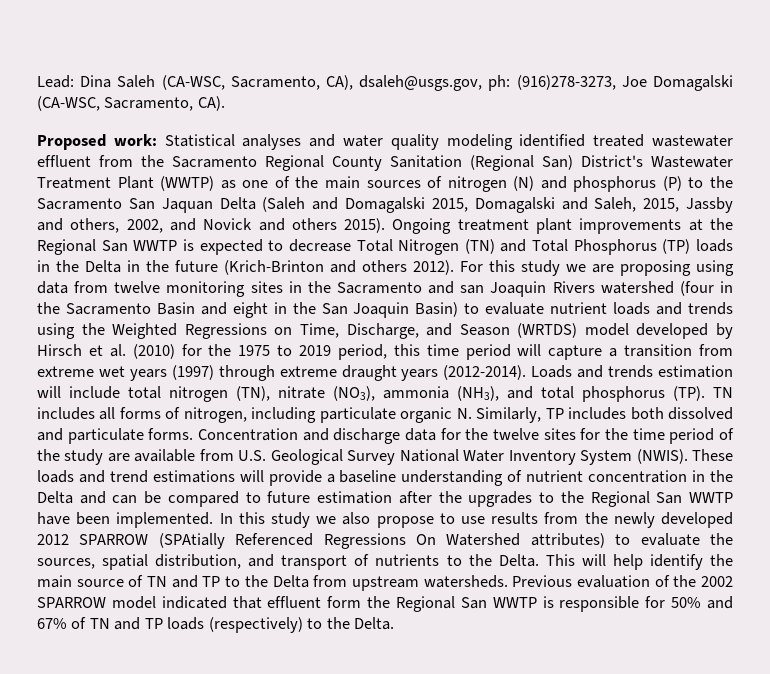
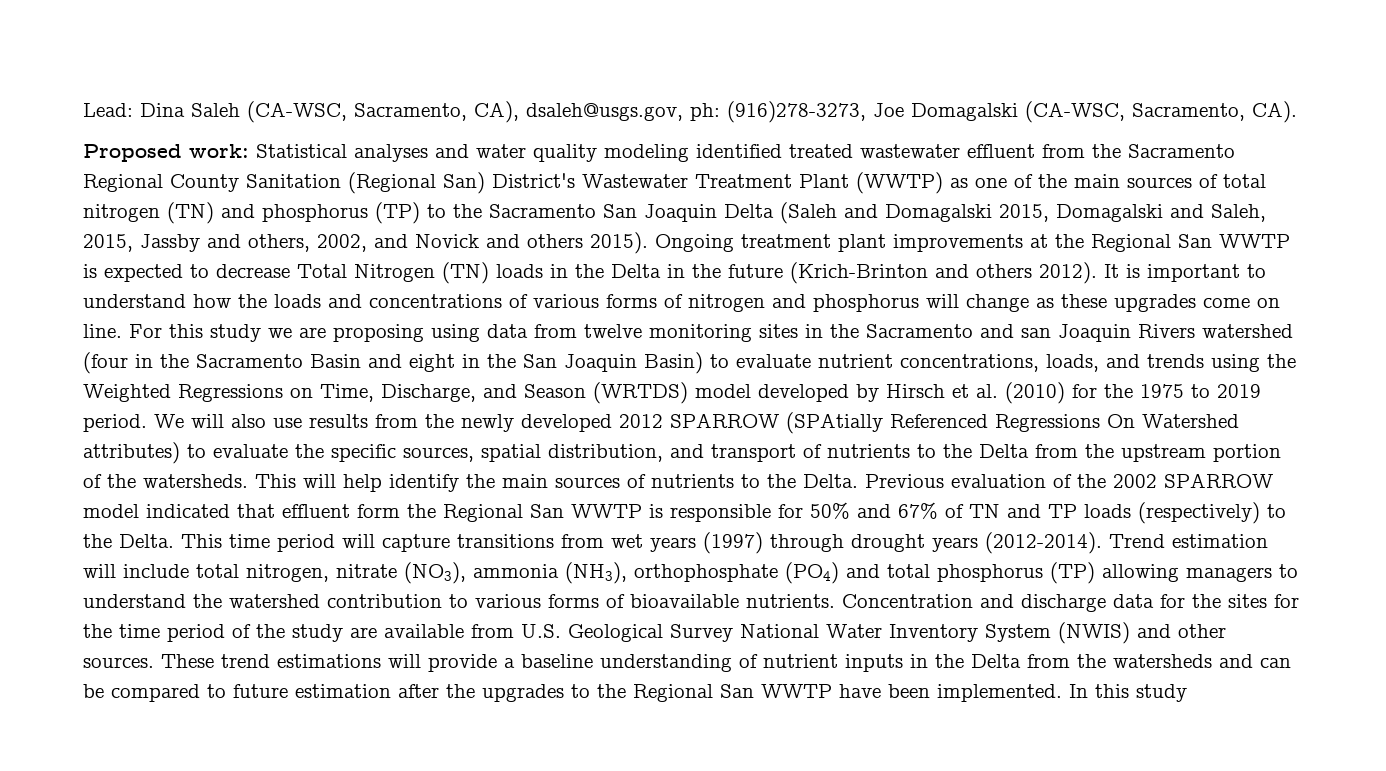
- Proposed work: Statistical analyses and water quality modeling identified treated wastewater effluent from the Sacramento Regional County Sanitation (Regional San) District's Wastewater Treatment Plant (WWTP) as one of the main sources of nitrogen (N) and phosphorus (P) to the Sacramento San Jaquan Delta (Saleh and Domagalski 2015, Domagalski and Saleh, 2015, Jassby and others, 2002, and Novick and others 2015).
+ Proposed work: Statistical analyses and water quality modeling identified treated wastewater effluent from the Sacramento Regional County Sanitation (Regional San) District's Wastewater Treatment Plant (WWTP) as one of the main sources of total nitrogen (TN) and phosphorus (TP) to the Sacramento San Joaquin Delta (Saleh and Domagalski 2015, Domagalski and Saleh, 2015, Jassby and others, 2002, and Novick and others 2015).
- Ongoing treatment plant improvements at the Regional San WWTP is expected to decrease Total Nitrogen (TN) and Total Phosphorus (TP) loads in the Delta in the future (Krich-Brinton and others 2012).
+ Ongoing treatment plant improvements at the Regional San WWTP is expected to decrease Total Nitrogen (TN) loads in the Delta in the future (Krich-Brinton and others 2012).
+ It is important to understand how the loads and concentrations of various forms of nitrogen and phosphorus will change as these upgrades come on line.
- For this study we are proposing using data from twelve monitoring sites in the Sacramento and san Joaquin Rivers watershed (four in the Sacramento Basin and eight in the San Joaquin Basin) to evaluate nutrient loads and trends using the Weighted Regressions on Time, Discharge, and Season (WRTDS) model developed by Hirsch et al. (2010) for the 1975 to 2019 period, this time period will capture a transition from extreme wet years (1997) through extreme draught years (2012-2014). Loads and trends estimation will include total nitrogen (TN), nitrate (NO3), ammonia (NH3), and total phosphorus (TP). TN includes all forms of nitrogen, including particulate organic N. Similarly, TP includes both dissolved and particulate forms. Concentration and discharge data for the twelve sites for the time period of the study are available from U.S. Geological Survey National Water Inventory System (NWIS). These loads and trend estimations will provide a baseline understanding of nutrient concentration in the Delta and can be compared to future estimation after the upgrades to the Regional San WWTP have been implemented. In this study we also propose to use results from the newly developed 2012 SPARROW (SPAtially Referenced Regressions On Watershed attributes) to evaluate the sources, spatial distribution, and transport of nutrients to the Delta.
+ For this study we are proposing using data from twelve monitoring sites in the Sacramento and san Joaquin Rivers watershed (four in the Sacramento Basin and eight in the San Joaquin Basin) to evaluate nutrient concentrations, loads, and trends using the Weighted Regressions on Time, Discharge, and Season (WRTDS) model developed by Hirsch et al. (2010) for the 1975 to 2019 period. We will also use results from the newly developed 2012 SPARROW (SPAtially Referenced Regressions On Watershed attributes) to evaluate the specific sources, spatial distribution, and transport of nutrients to the Delta from the upstream portion of the watersheds.
- This will help identify the main source of TN and TP to the Delta from upstream watersheds.
+ This will help identify the main sources of nutrients to the Delta.
+ This time period will capture transitions from wet years (1997) through drought years (2012-2014). Trend estimation will include total nitrogen, nitrate (NO3), ammonia (NH3), orthophosphate (PO4) and total phosphorus (TP) allowing managers to understand the watershed contribution to various forms of bioavailable nutrients. Concentration and discharge data for the sites for the time period of the study are available from U.S. Geological Survey National Water Inventory System (NWIS) and other sources. These trend estimations will provide a baseline understanding of nutrient inputs in the Delta from the watersheds and can be compared to future estimation after the upgrades to the Regional San WWTP have been implemented. In this study

